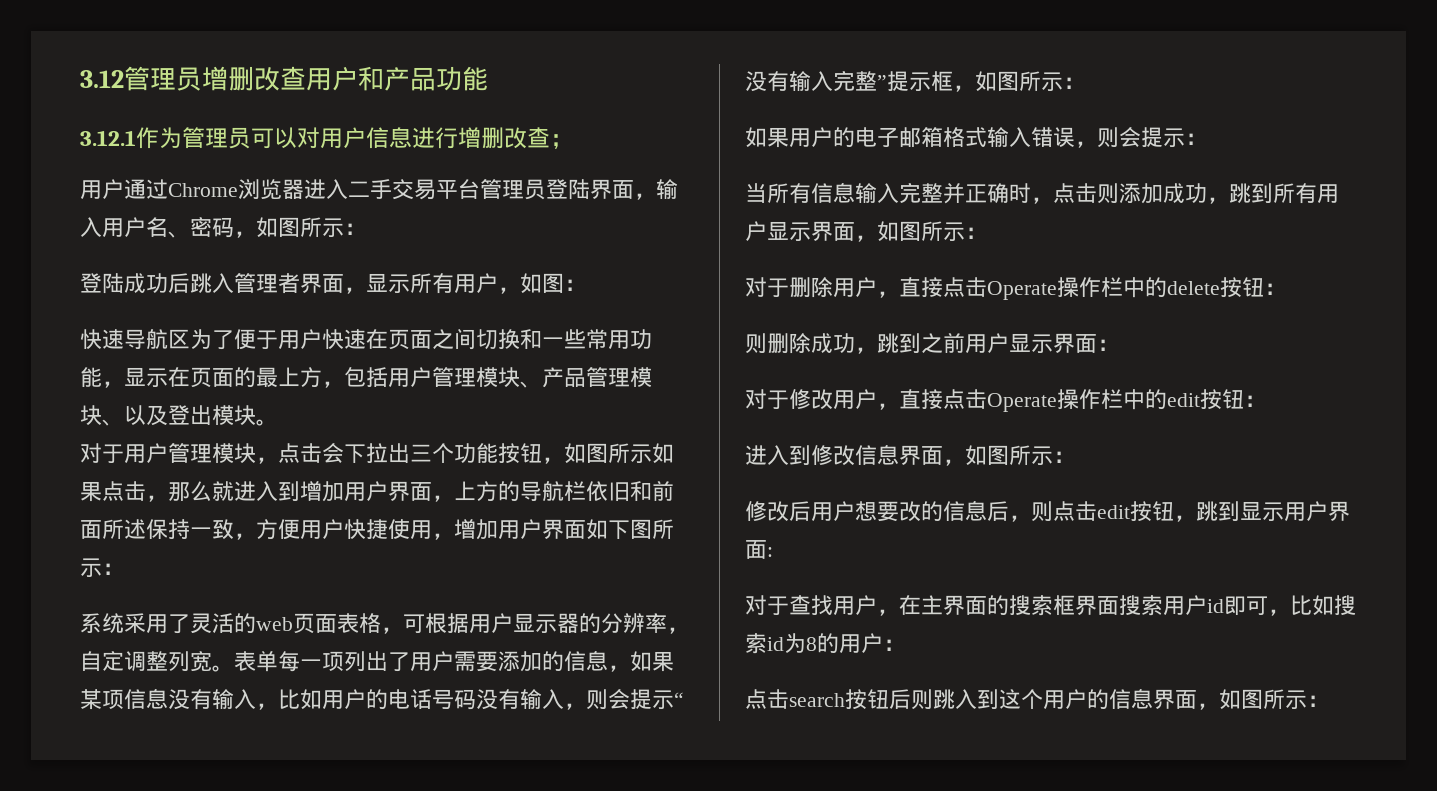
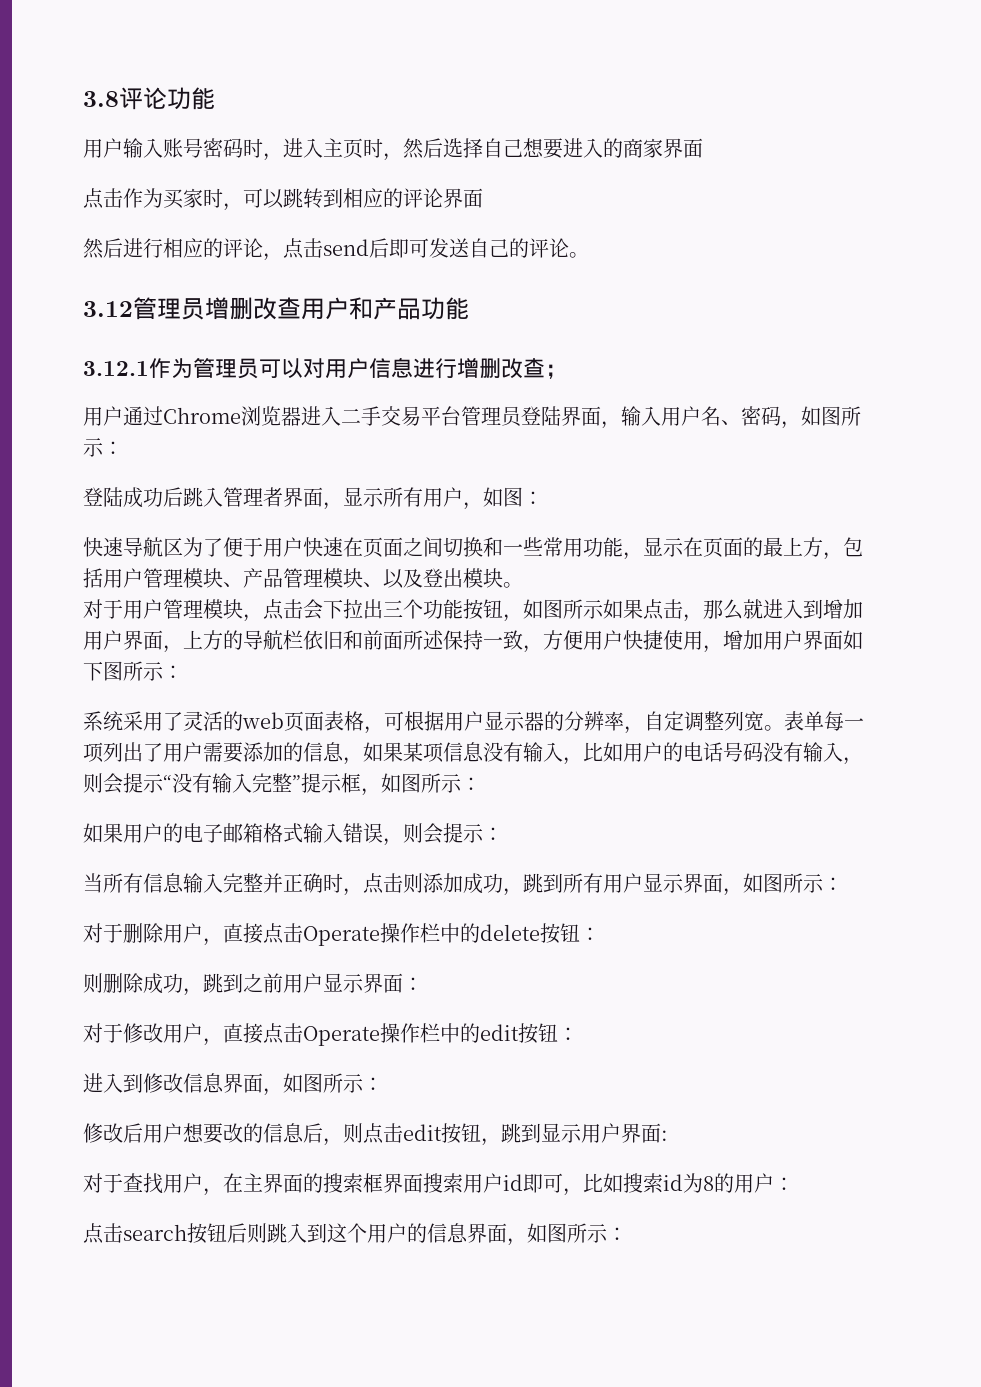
+ 3.8评论功能
+ 用户输入账号密码时，进入主页时，然后选择自己想要进入的商家界面
+ 点击作为买家时，可以跳转到相应的评论界面
+ 然后进行相应的评论，点击send后即可发送自己的评论。

